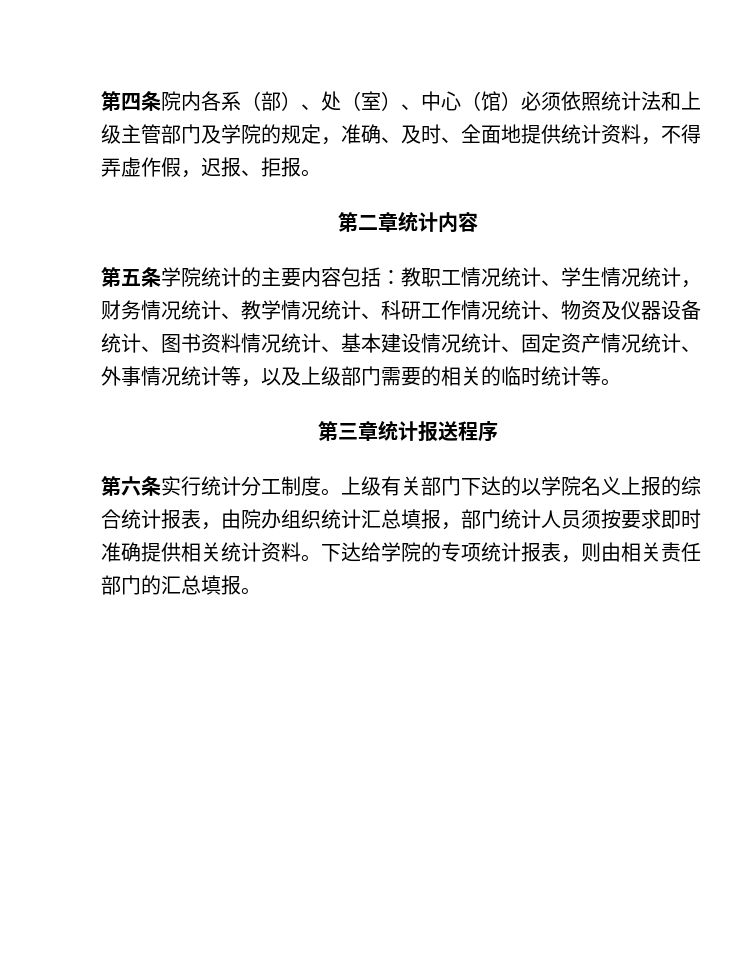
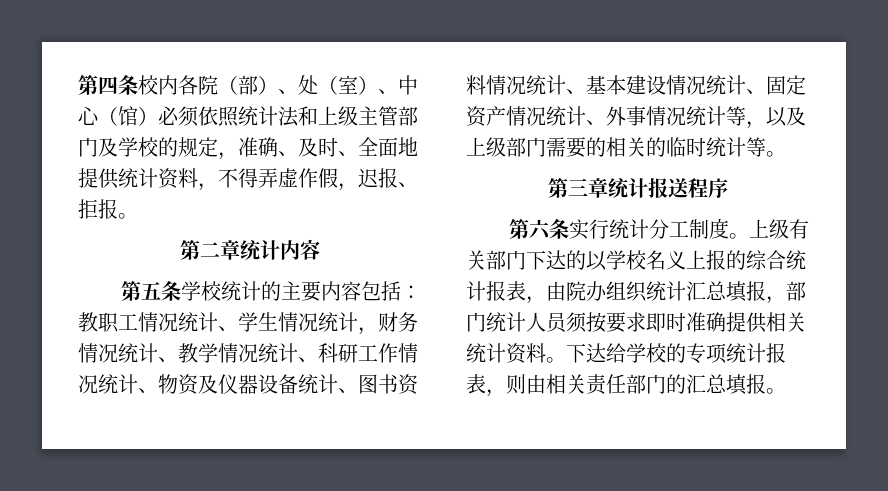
- 第四条院内各系（部）、处（室）、中心（馆）必须依照统计法和上级主管部门及学院的规定，准确、及时、全面地提供统计资料，不得弄虚作假，迟报、拒报。
+ 第四条校内各院（部）、处（室）、中心（馆）必须依照统计法和上级主管部门及学校的规定，准确、及时、全面地提供统计资料，不得弄虚作假，迟报、拒报。
- 第五条学院统计的主要内容包括：教职工情况统计、学生情况统计，财务情况统计、教学情况统计、科研工作情况统计、物资及仪器设备统计、图书资料情况统计、基本建设情况统计、固定资产情况统计、外事情况统计等，以及上级部门需要的相关的临时统计等。
+ 第五条学校统计的主要内容包括：教职工情况统计、学生情况统计，财务情况统计、教学情况统计、科研工作情况统计、物资及仪器设备统计、图书资料情况统计、基本建设情况统计、固定资产情况统计、外事情况统计等，以及上级部门需要的相关的临时统计等。
- 上级有关部门下达的以学院名义上报的综合统计报表，由院办组织统计汇总填报，部门统计人员须按要求即时准确提供相关统计资料。
+ 上级有关部门下达的以学校名义上报的综合统计报表，由院办组织统计汇总填报，部门统计人员须按要求即时准确提供相关统计资料。
- 下达给学院的专项统计报表，则由相关责任部门的汇总填报。
+ 下达给学校的专项统计报表，则由相关责任部门的汇总填报。

